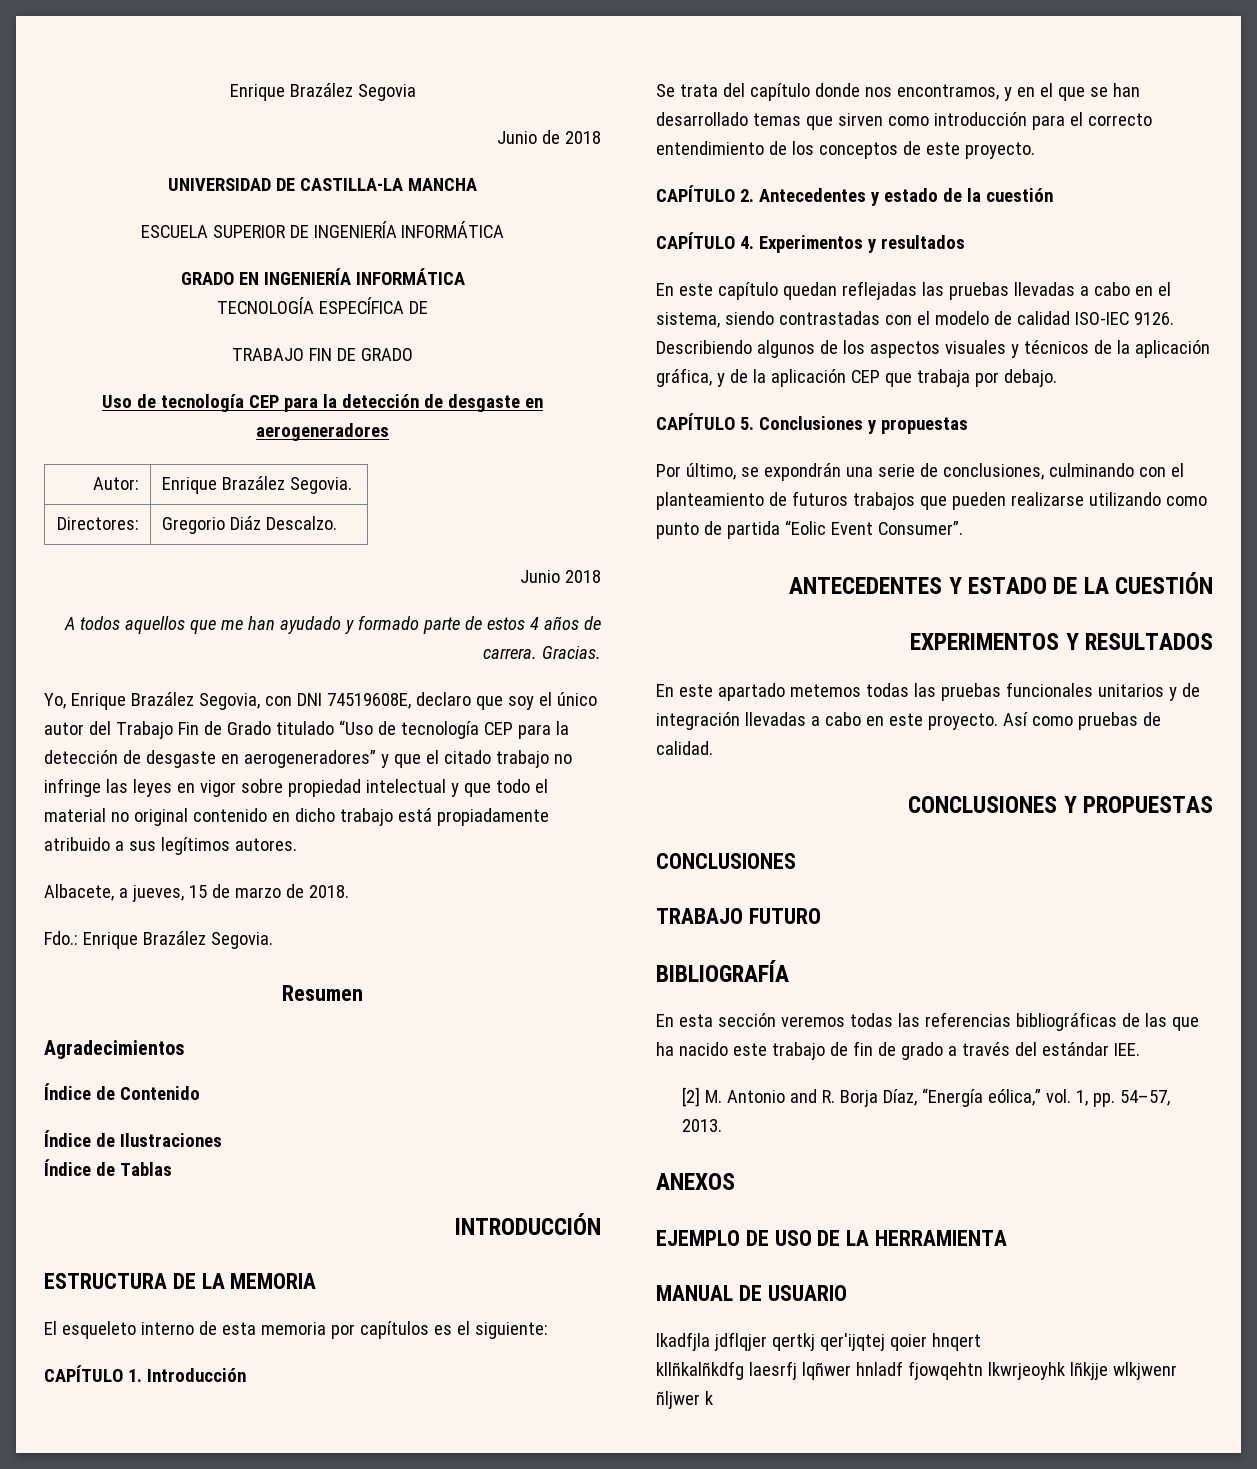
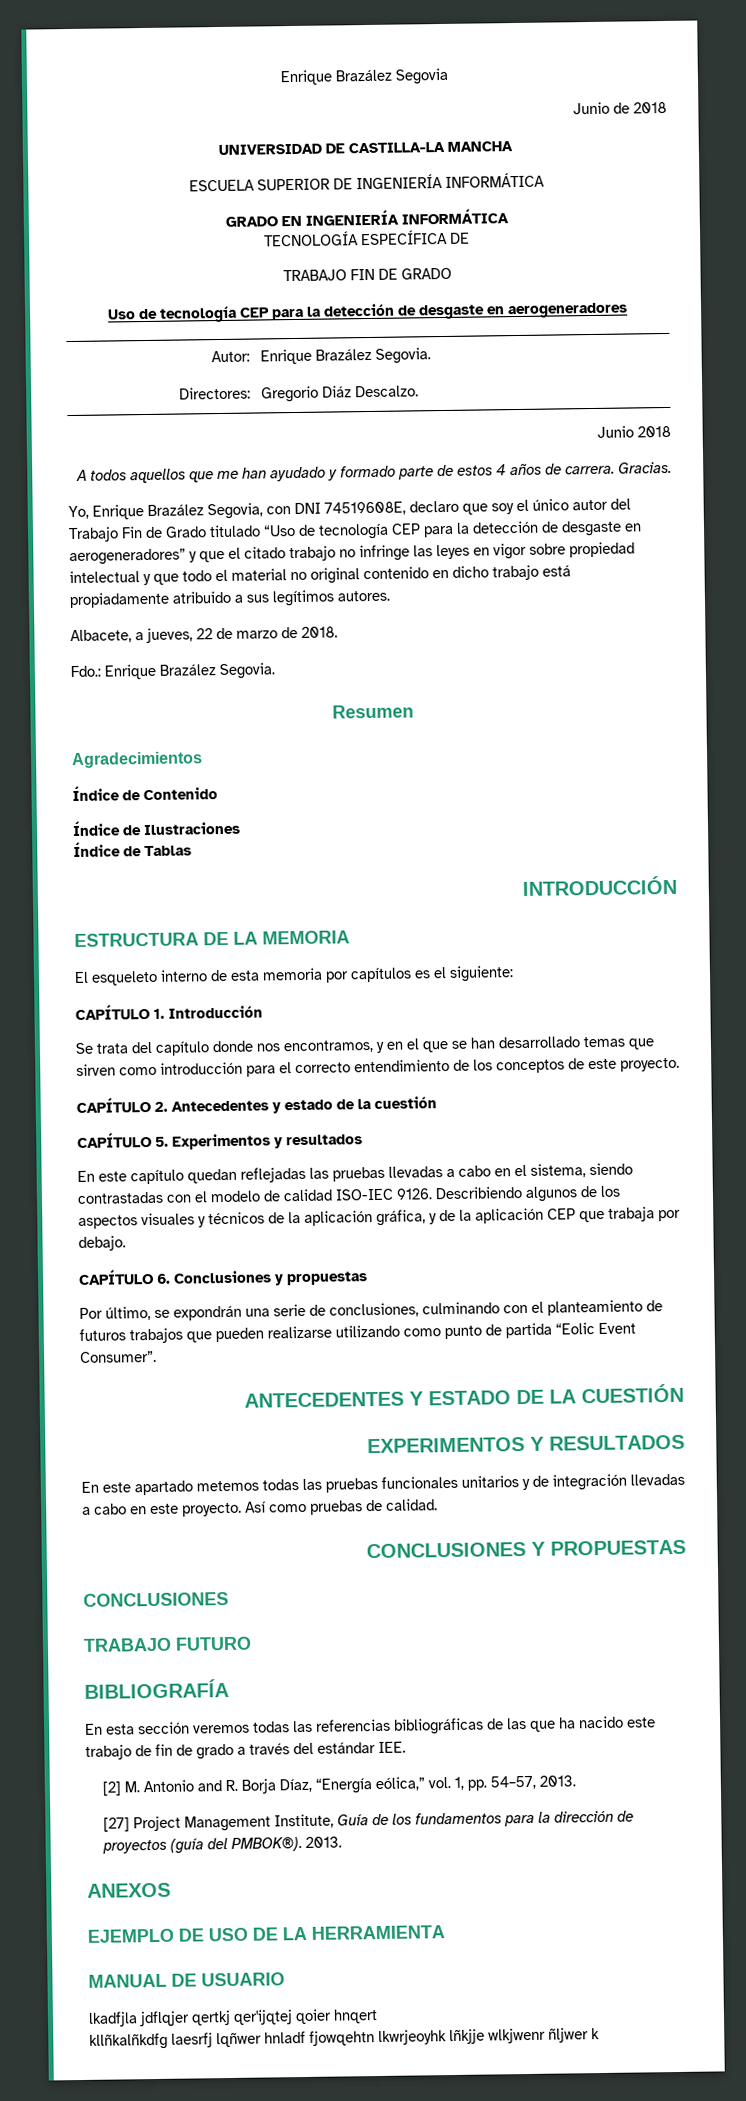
- Albacete, a jueves, 15 de marzo de 2018.
+ Albacete, a jueves, 22 de marzo de 2018.
- CAPÍTULO 4. Experimentos y resultados
+ CAPÍTULO 5. Experimentos y resultados
- CAPÍTULO 5. Conclusiones y propuestas
+ CAPÍTULO 6. Conclusiones y propuestas
+ [27] Project Management Institute, Guía de los fundamentos para la dirección de proyectos (guía del PMBOK®). 2013.

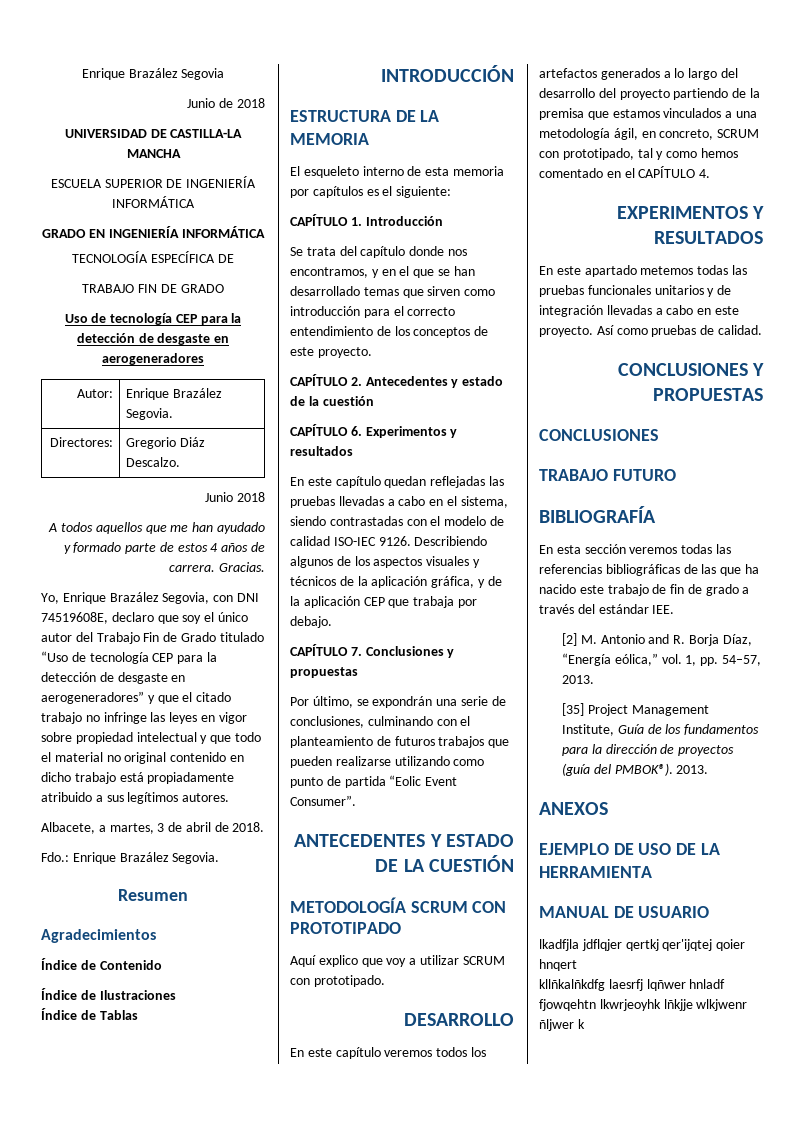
- Albacete, a jueves, 22 de marzo de 2018.
+ Albacete, a martes, 3 de abril de 2018.
- CAPÍTULO 5. Experimentos y resultados
+ CAPÍTULO 6. Experimentos y resultados
- CAPÍTULO 6. Conclusiones y propuestas
+ CAPÍTULO 7. Conclusiones y propuestas
+ METODOLOGÍA SCRUM CON PROTOTIPADO
+ Aquí explico que voy a utilizar SCRUM con prototipado.
+ DESARROLLO
+ En este capítulo veremos todos los artefactos generados a lo largo del desarrollo del proyecto partiendo de la premisa que estamos vinculados a una metodología ágil, en concreto, SCRUM con prototipado, tal y como hemos comentado en el CAPÍTULO 4.
- [27] Project Management Institute, Guía de los fundamentos para la dirección de proyectos (guía del PMBOK®).
+ [35] Project Management Institute, Guía de los fundamentos para la dirección de proyectos (guía del PMBOK®).

